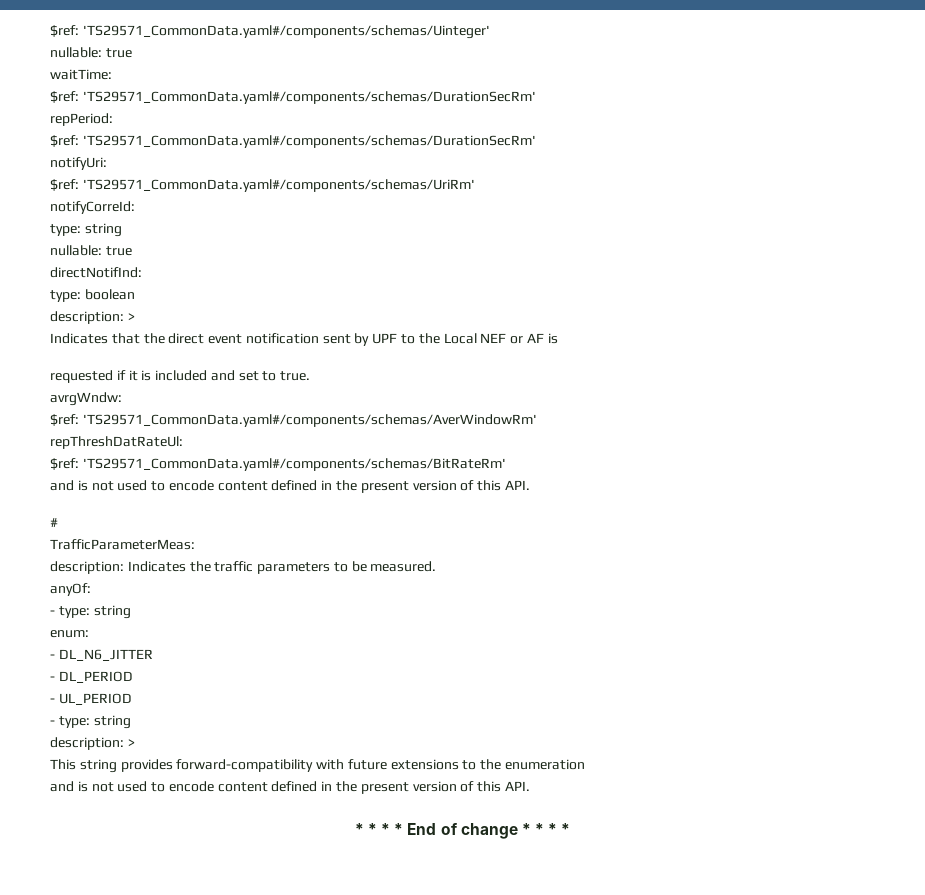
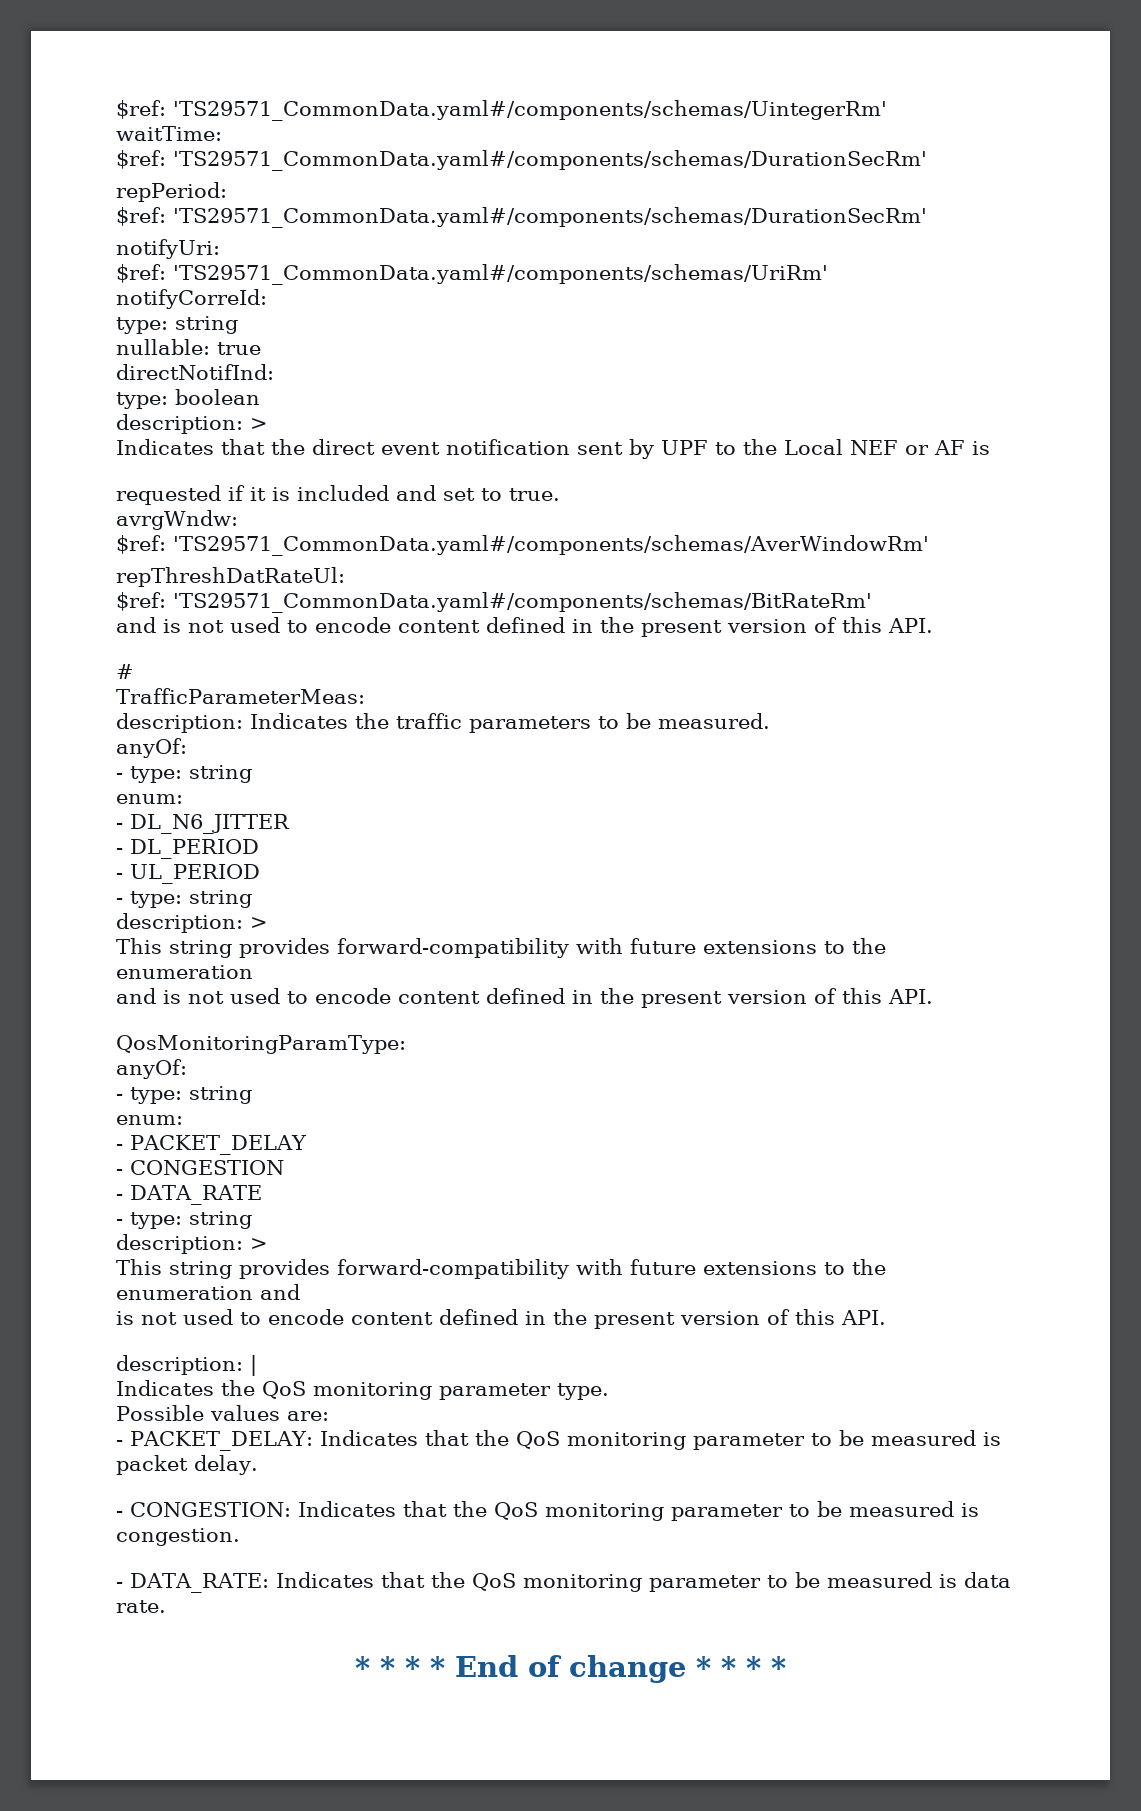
- $ref: 'TS29571_CommonData.yaml#/components/schemas/Uinteger'
- nullable: true
+ $ref: 'TS29571_CommonData.yaml#/components/schemas/UintegerRm'
+ QosMonitoringParamType:
+ anyOf:
+ - type: string
+ enum:
+ - PACKET_DELAY
+ - CONGESTION
+ - DATA_RATE
+ - type: string
+ description: >
+ This string provides forward-compatibility with future extensions to the enumeration and
+ is not used to encode content defined in the present version of this API.
+ description: |
+ Indicates the QoS monitoring parameter type.
+ Possible values are:
+ - PACKET_DELAY: Indicates that the QoS monitoring parameter to be measured is packet delay.
+ - CONGESTION: Indicates that the QoS monitoring parameter to be measured is congestion.
+ - DATA_RATE: Indicates that the QoS monitoring parameter to be measured is data rate.

